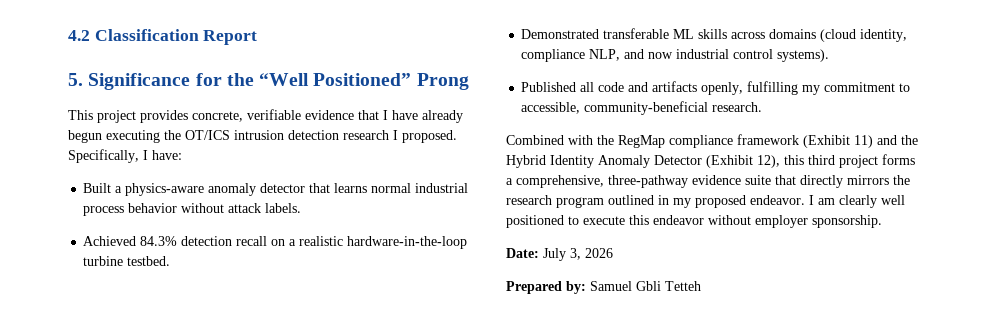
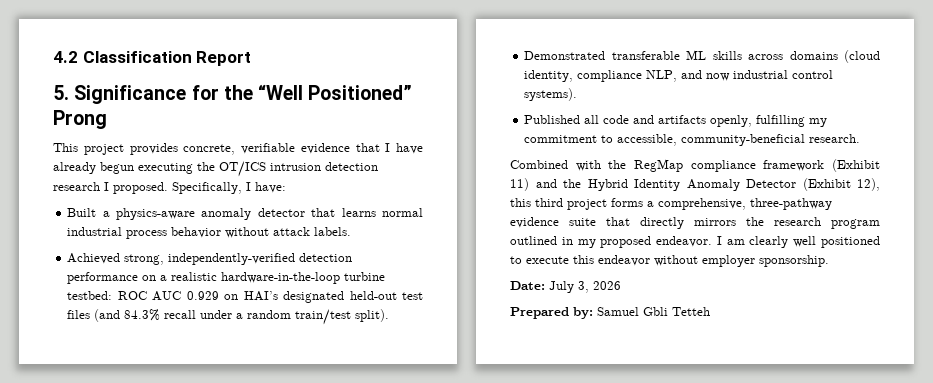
- Achieved 84.3% detection recall on a realistic hardware-in-the-loop turbine testbed.
+ Achieved strong, independently-verified detection performance on a realistic hardware-in-the-loop turbine testbed: ROC AUC 0.929 on HAI’s designated held-out test files (and 84.3% recall under a random train/test split).

